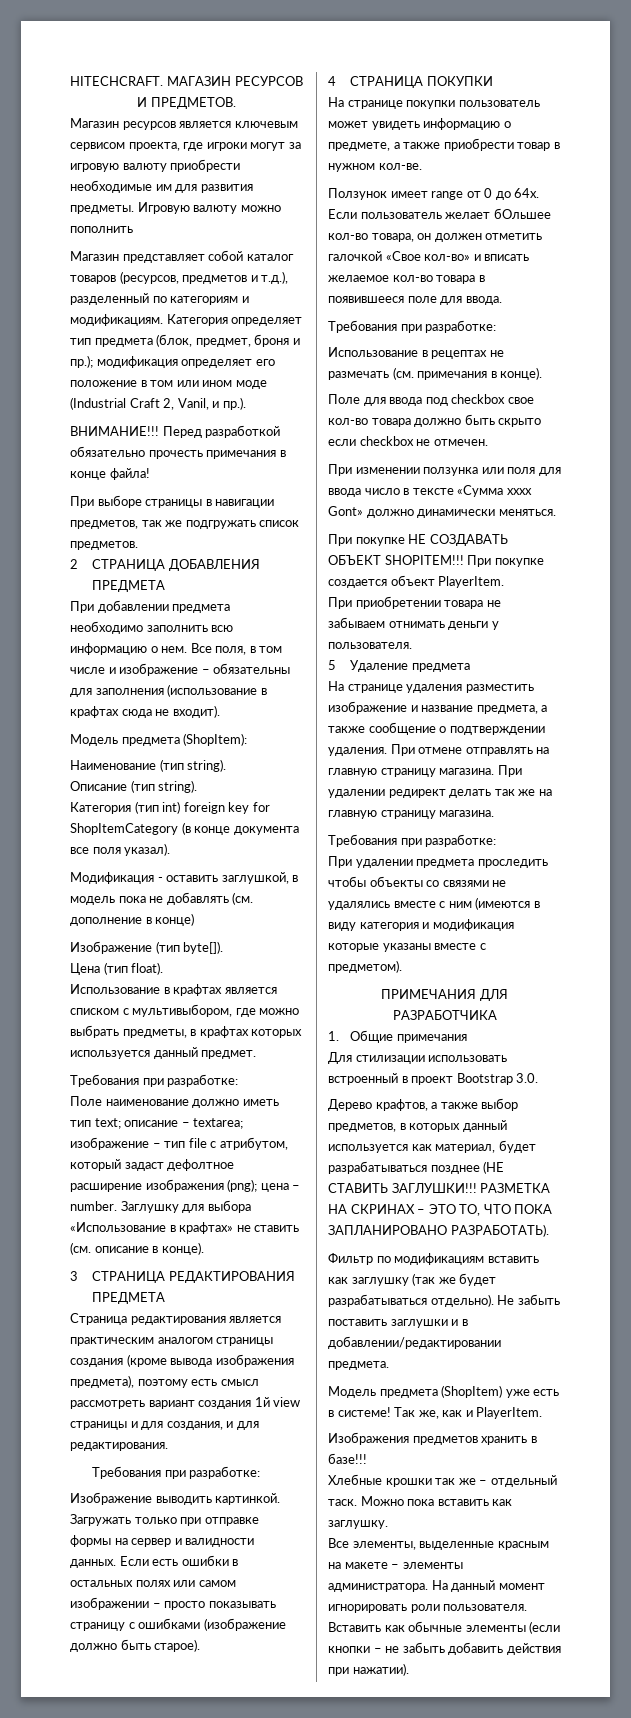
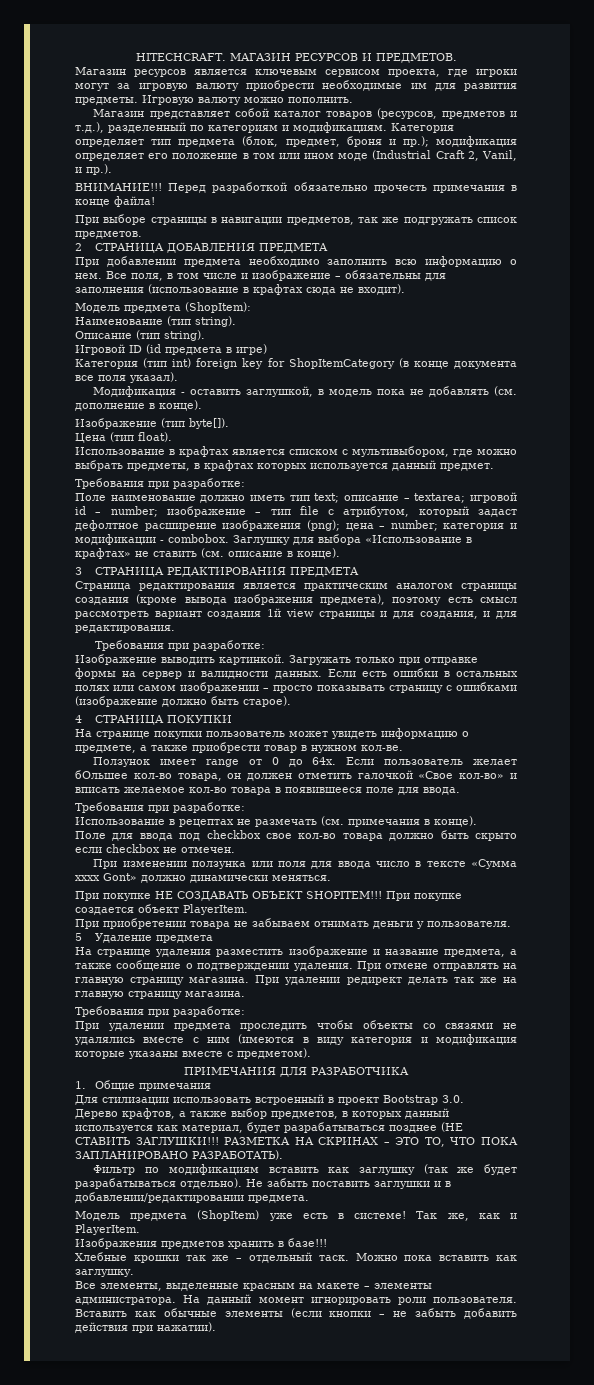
- Игровую валюту можно пополнить
+ Игровую валюту можно пополнить.
+ Игровой ID (id предмета в игре)
- Модификация - оставить заглушкой, в модель пока не добавлять (см. дополнение в конце)
+ Модификация - оставить заглушкой, в модель пока не добавлять (см. дополнение в конце).
- Поле наименование должно иметь тип text; описание – textarea; изображение – тип file с атрибутом, который задаст дефолтное расширение изображения (png); цена – number.
+ Поле наименование должно иметь тип text; описание – textarea; игровой id – number; изображение – тип file с атрибутом, который задаст дефолтное расширение изображения (png); цена – number; категория и модификации - combobox.

